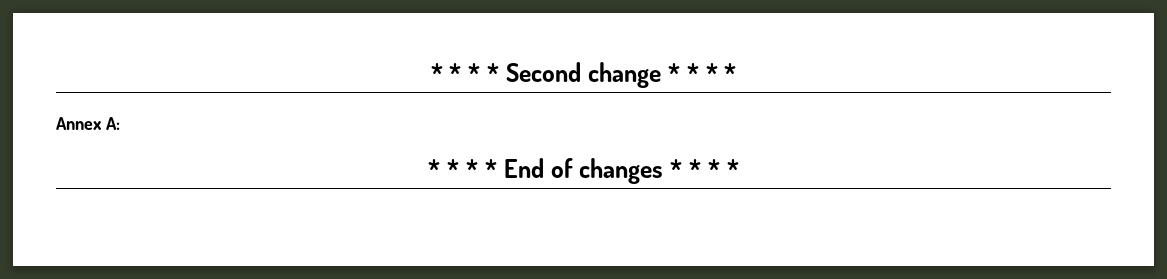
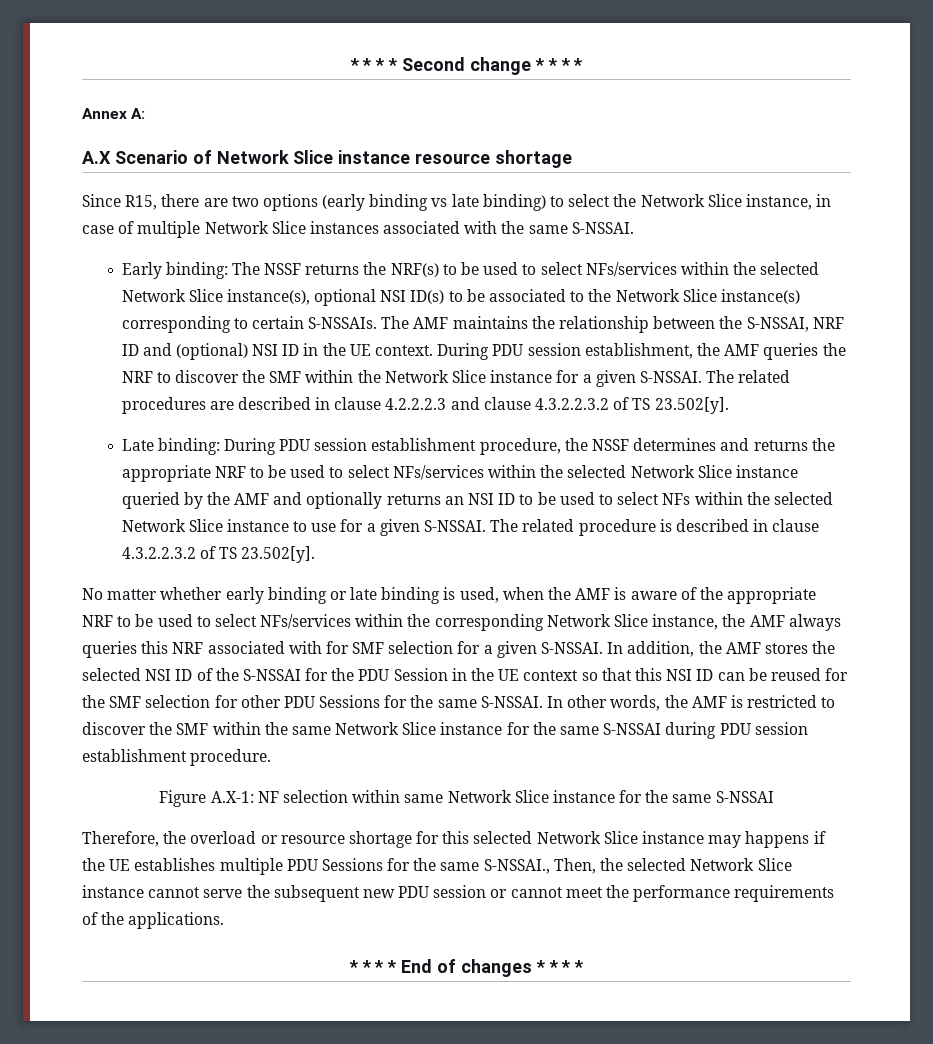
+ A.X Scenario of Network Slice instance resource shortage
+ Since R15, there are two options (early binding vs late binding) to select the Network Slice instance, in case of multiple Network Slice instances associated with the same S-NSSAI.
+ Early binding: The NSSF returns the NRF(s) to be used to select NFs/services within the selected Network Slice instance(s), optional NSI ID(s) to be associated to the Network Slice instance(s) corresponding to certain S-NSSAIs. The AMF maintains the relationship between the S-NSSAI, NRF ID and (optional) NSI ID in the UE context. During PDU session establishment, the AMF queries the NRF to discover the SMF within the Network Slice instance for a given S-NSSAI. The related procedures are described in clause 4.2.2.2.3 and clause 4.3.2.2.3.2 of TS 23.502[y].
+ Late binding: During PDU session establishment procedure, the NSSF determines and returns the appropriate NRF to be used to select NFs/services within the selected Network Slice instance queried by the AMF and optionally returns an NSI ID to be used to select NFs within the selected Network Slice instance to use for a given S-NSSAI. The related procedure is described in clause 4.3.2.2.3.2 of TS 23.502[y].
+ No matter whether early binding or late binding is used, when the AMF is aware of the appropriate NRF to be used to select NFs/services within the corresponding Network Slice instance, the AMF always queries this NRF associated with for SMF selection for a given S-NSSAI. In addition, the AMF stores the selected NSI ID of the S-NSSAI for the PDU Session in the UE context so that this NSI ID can be reused for the SMF selection for other PDU Sessions for the same S-NSSAI. In other words, the AMF is restricted to discover the SMF within the same Network Slice instance for the same S-NSSAI during PDU session establishment procedure.
+ Figure A.X-1: NF selection within same Network Slice instance for the same S-NSSAI
+ Therefore, the overload or resource shortage for this selected Network Slice instance may happens if the UE establishes multiple PDU Sessions for the same S-NSSAI., Then, the selected Network Slice instance cannot serve the subsequent new PDU session or cannot meet the performance requirements of the applications.

